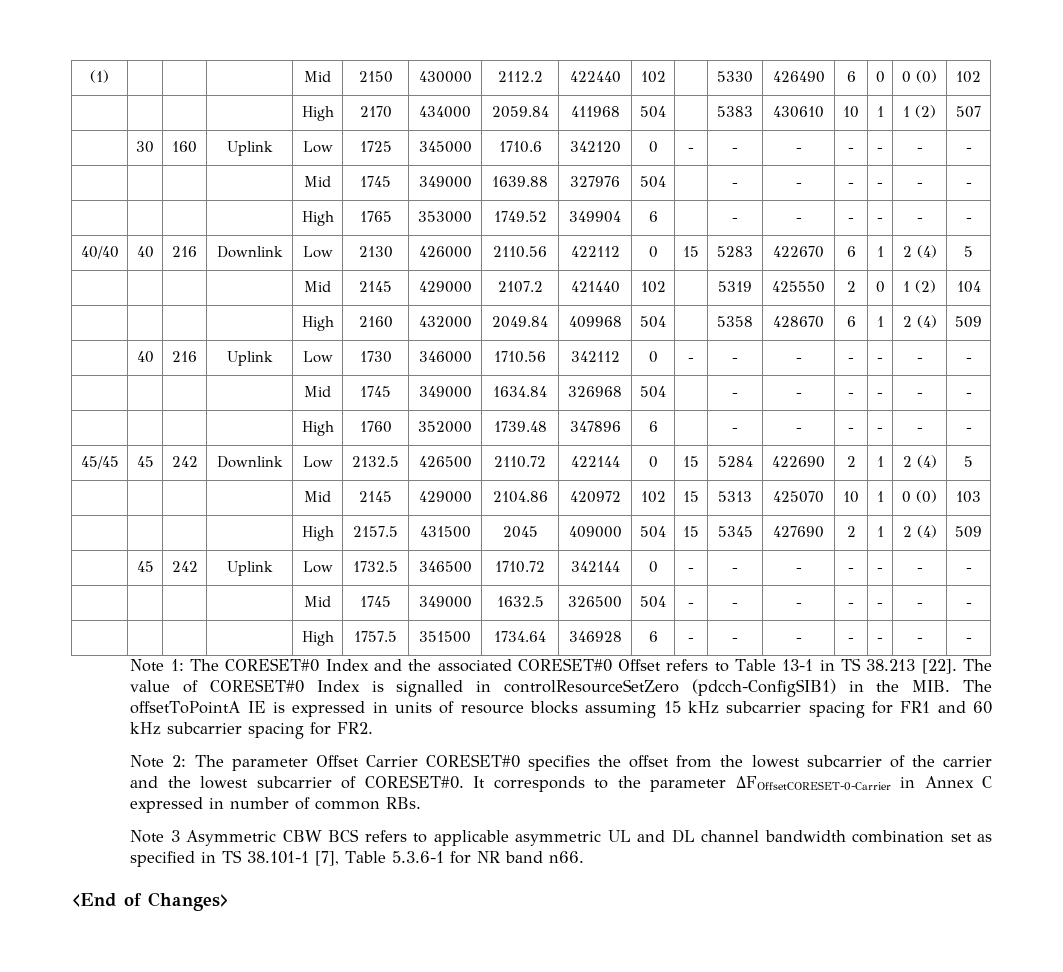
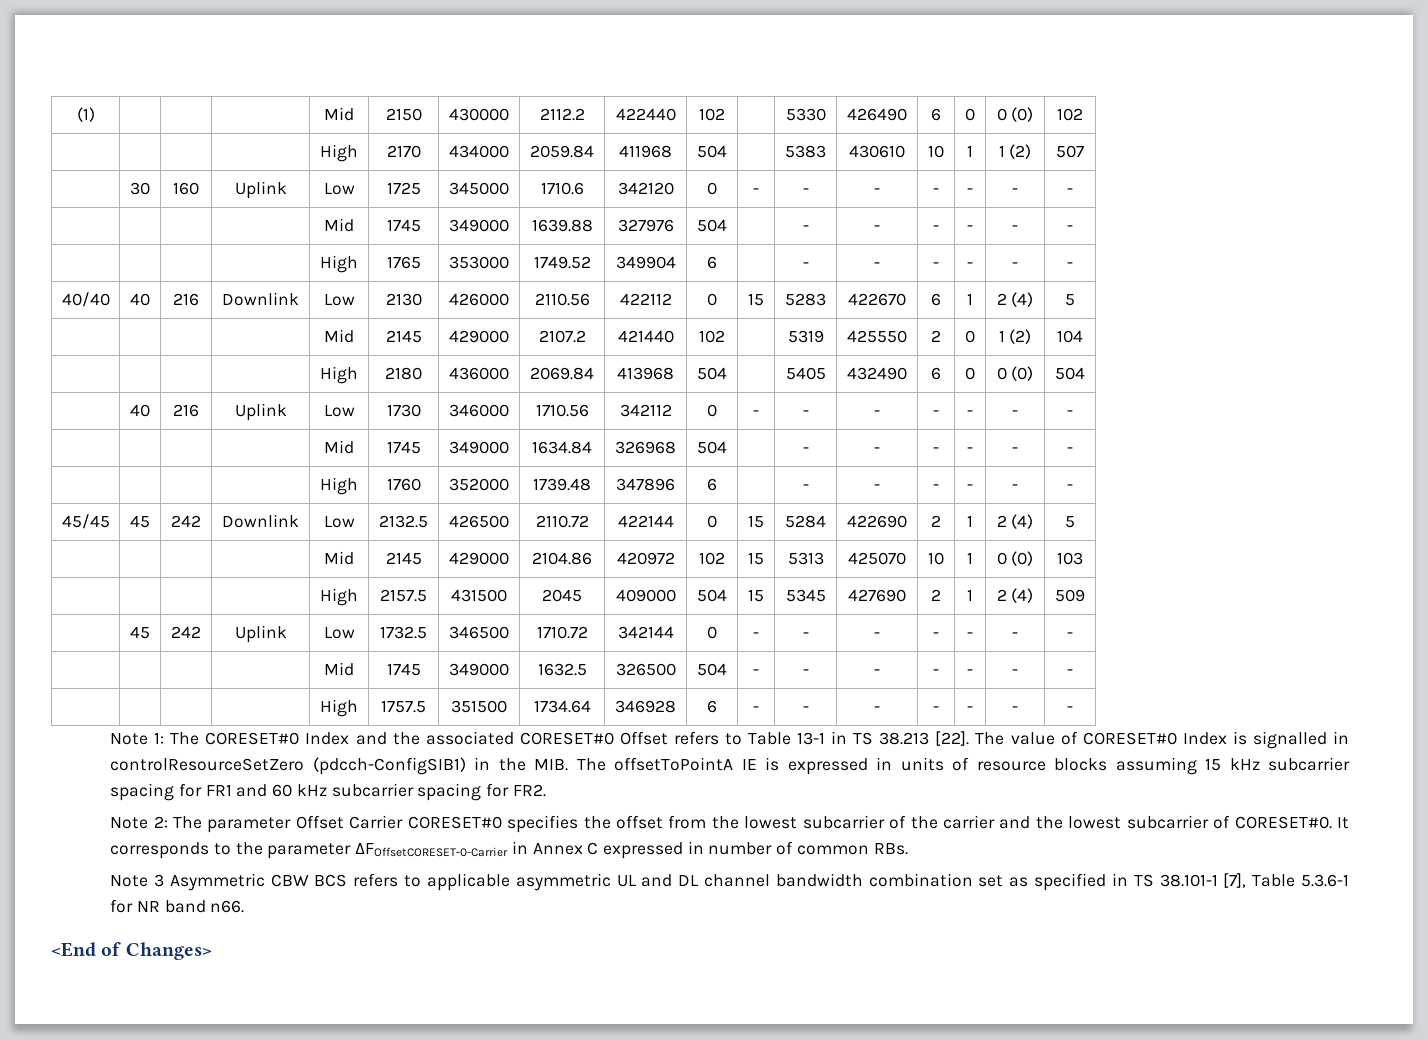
- | | | | High | 2160 | 432000 | 2049.84 | 409968 | 504 | | 5358 | 428670 | 6 | 1 | 2 (4) | 509
+ | | | | High | 2180 | 436000 | 2069.84 | 413968 | 504 | | 5405 | 432490 | 6 | 0 | 0 (0) | 504

